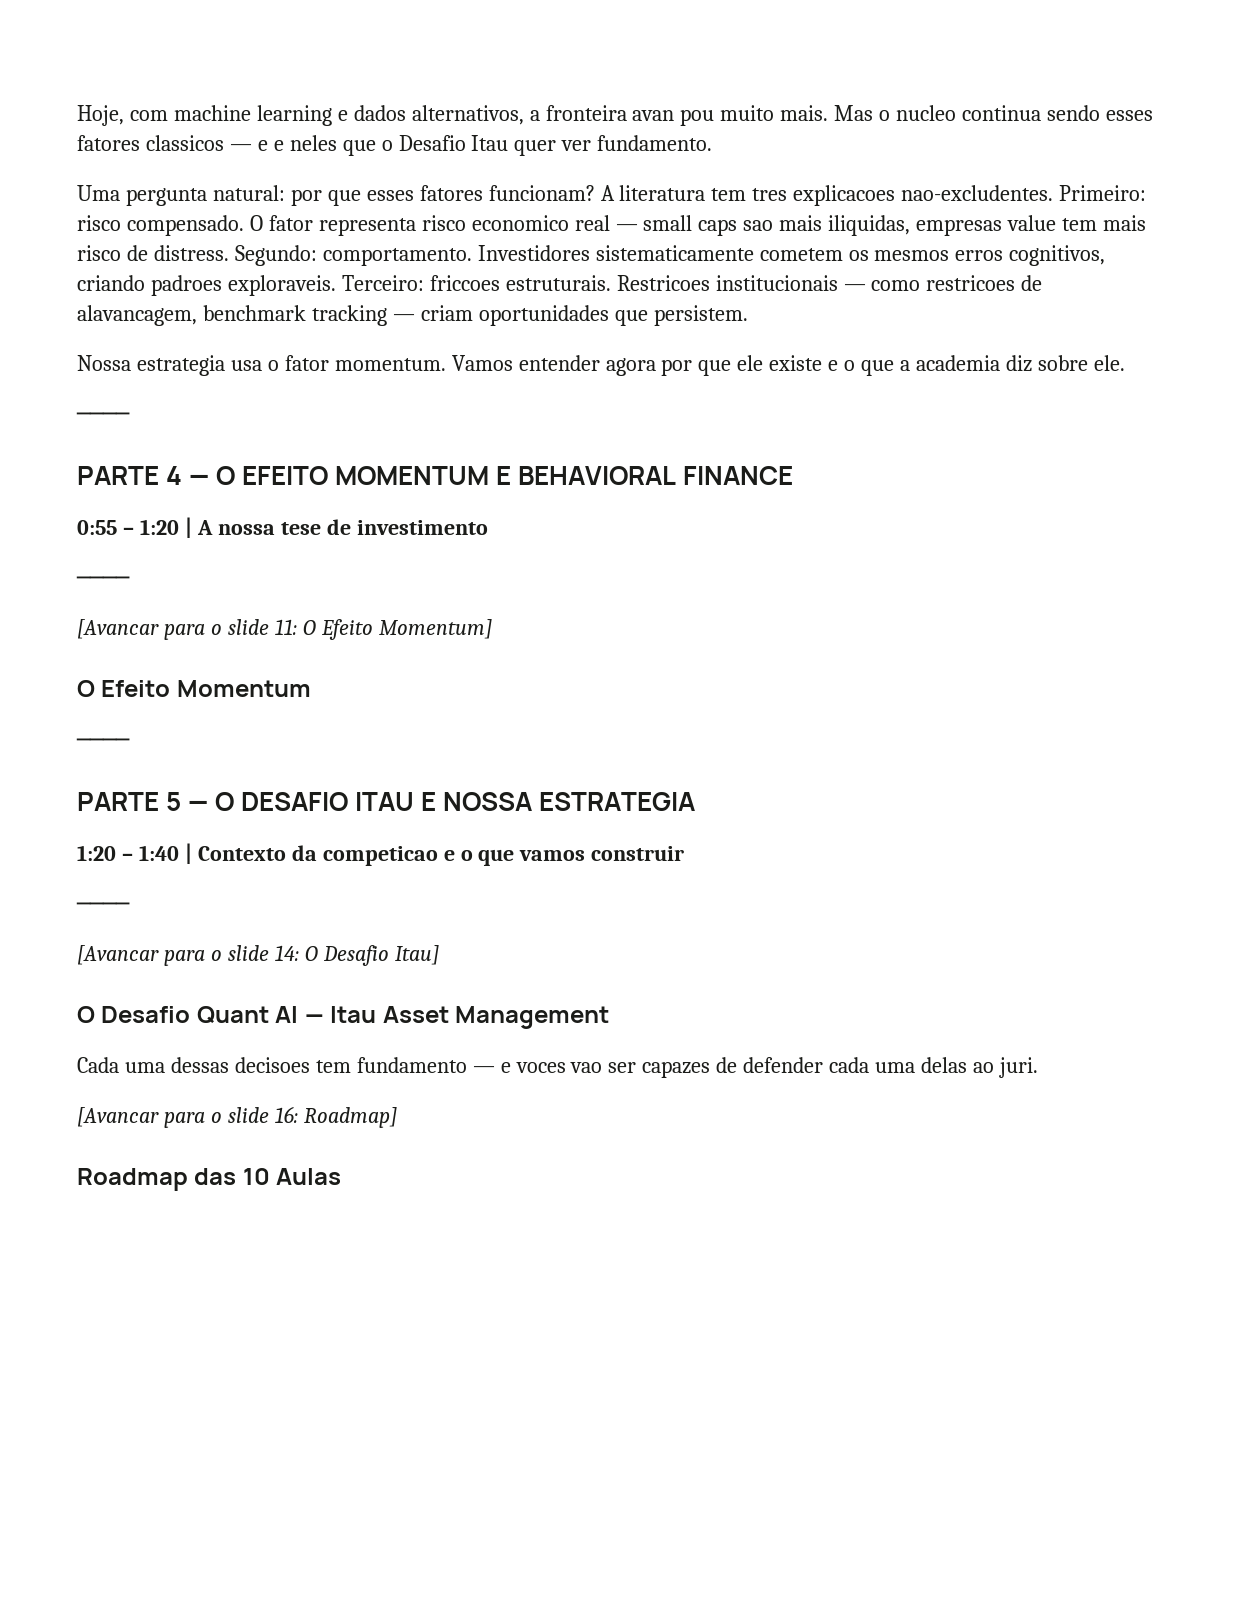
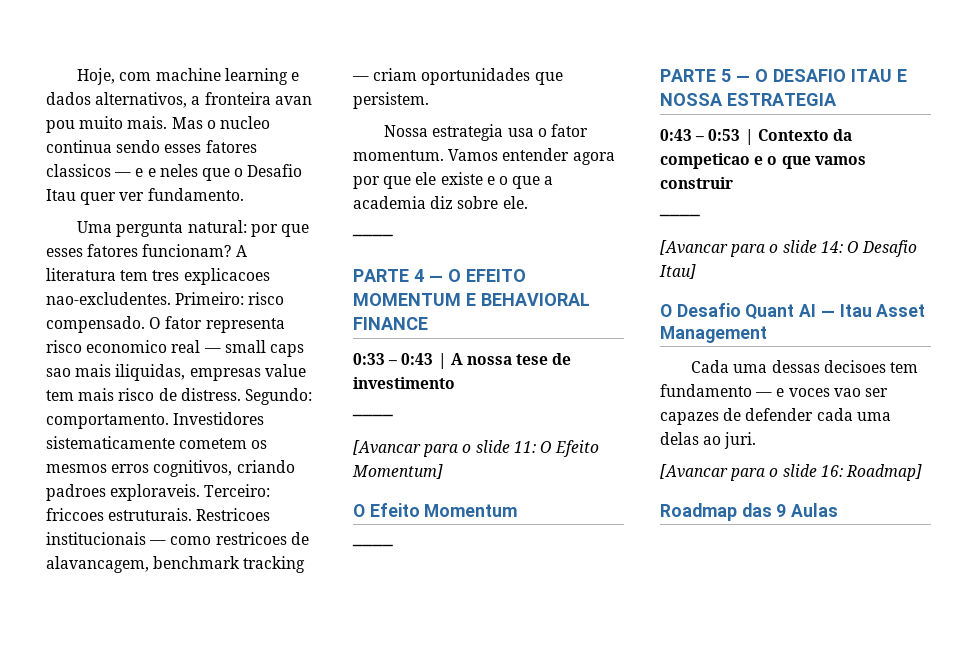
- 0:55 – 1:20 | A nossa tese de investimento
+ 0:33 – 0:43 | A nossa tese de investimento
- 1:20 – 1:40 | Contexto da competicao e o que vamos construir
+ 0:43 – 0:53 | Contexto da competicao e o que vamos construir
- Roadmap das 10 Aulas
+ Roadmap das 9 Aulas

